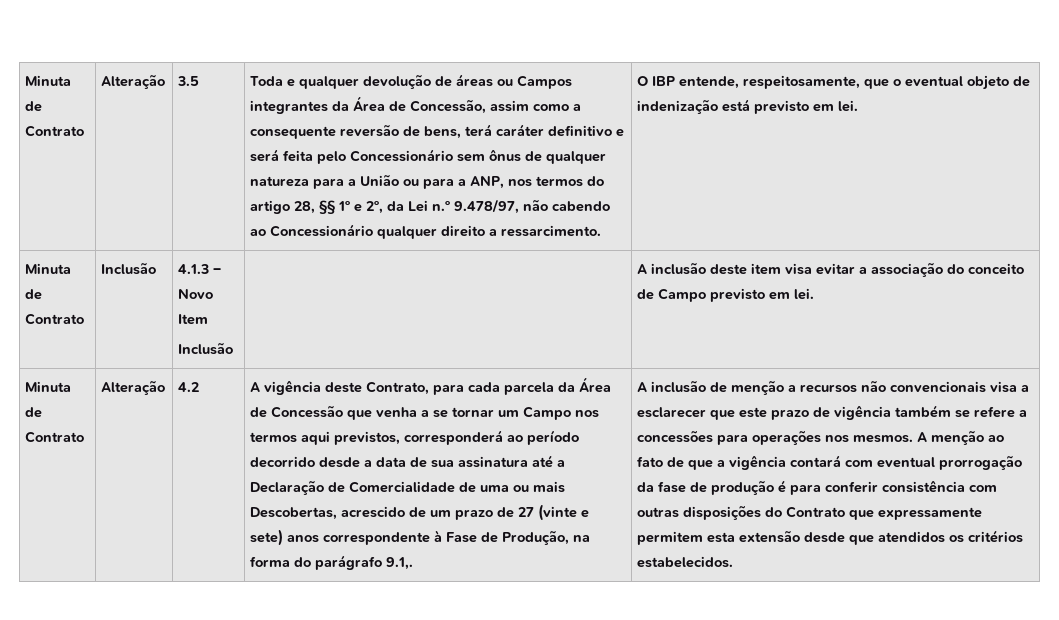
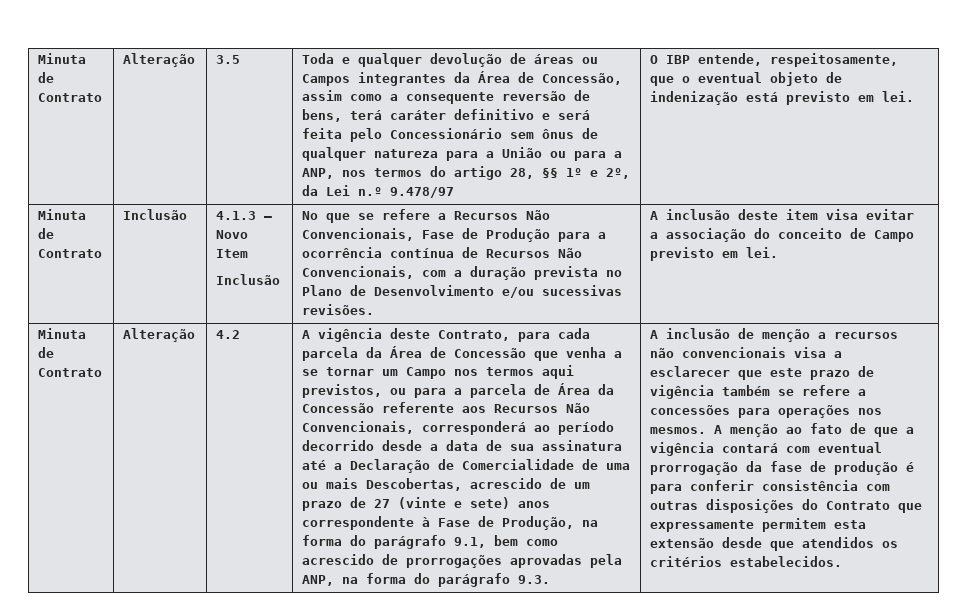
- Toda e qualquer devolução de áreas ou Campos integrantes da Área de Concessão, assim como a consequente reversão de bens, terá caráter definitivo e será feita pelo Concessionário sem ônus de qualquer natureza para a União ou para a ANP, nos termos do artigo 28, §§ 1º e 2º, da Lei n.º 9.478/97, não cabendo ao Concessionário qualquer direito a ressarcimento.
+ Toda e qualquer devolução de áreas ou Campos integrantes da Área de Concessão, assim como a consequente reversão de bens, terá caráter definitivo e será feita pelo Concessionário sem ônus de qualquer natureza para a União ou para a ANP, nos termos do artigo 28, §§ 1º e 2º, da Lei n.º 9.478/97
+ No que se refere a Recursos Não Convencionais, Fase de Produção para a ocorrência contínua de Recursos Não Convencionais, com a duração prevista no Plano de Desenvolvimento e/ou sucessivas revisões.
- A vigência deste Contrato, para cada parcela da Área de Concessão que venha a se tornar um Campo nos termos aqui previstos, corresponderá ao período decorrido desde a data de sua assinatura até a Declaração de Comercialidade de uma ou mais Descobertas, acrescido de um prazo de 27 (vinte e sete) anos correspondente à Fase de Produção, na forma do parágrafo 9.1,.
+ A vigência deste Contrato, para cada parcela da Área de Concessão que venha a se tornar um Campo nos termos aqui previstos, ou para a parcela de Área da Concessão referente aos Recursos Não Convencionais, corresponderá ao período decorrido desde a data de sua assinatura até a Declaração de Comercialidade de uma ou mais Descobertas, acrescido de um prazo de 27 (vinte e sete) anos correspondente à Fase de Produção, na forma do parágrafo 9.1, bem como acrescido de prorrogações aprovadas pela ANP, na forma do parágrafo 9.3.

